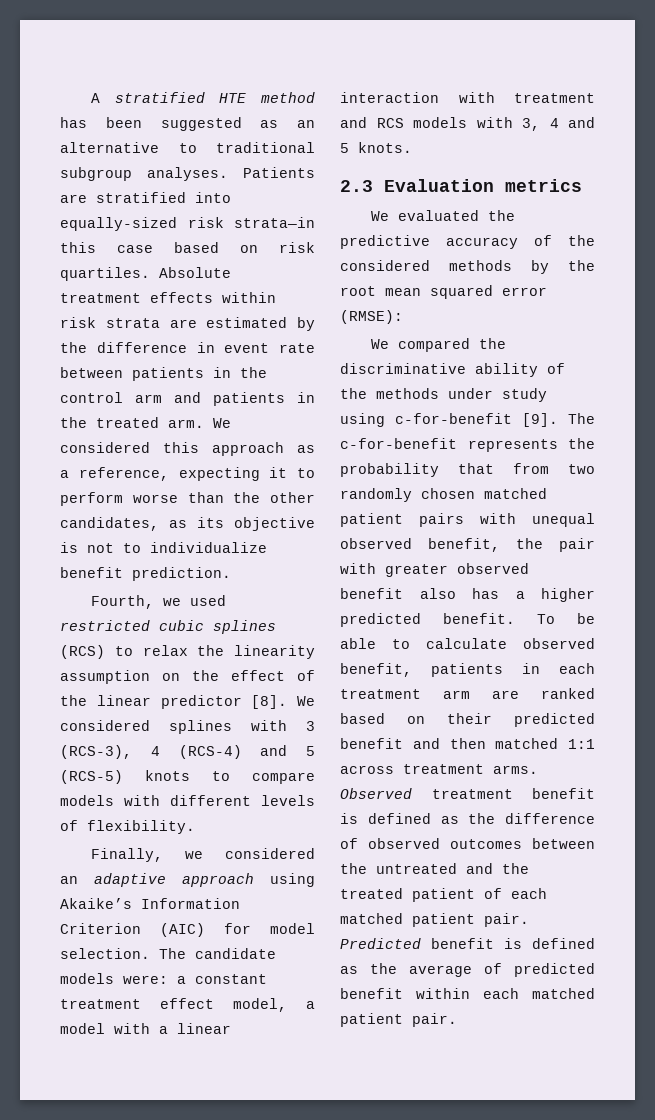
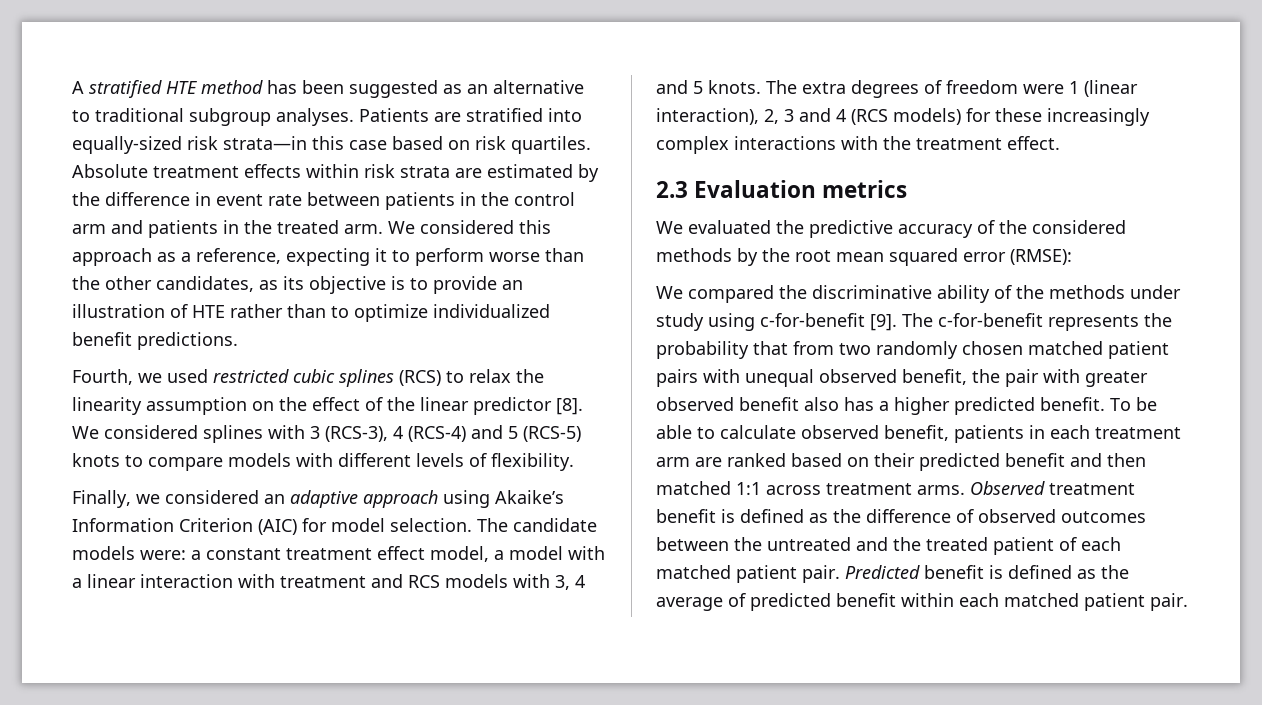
- We considered this approach as a reference, expecting it to perform worse than the other candidates, as its objective is not to individualize benefit prediction.
+ We considered this approach as a reference, expecting it to perform worse than the other candidates, as its objective is to provide an illustration of HTE rather than to optimize individualized benefit predictions.
+ The extra degrees of freedom were 1 (linear interaction), 2, 3 and 4 (RCS models) for these increasingly complex interactions with the treatment effect.

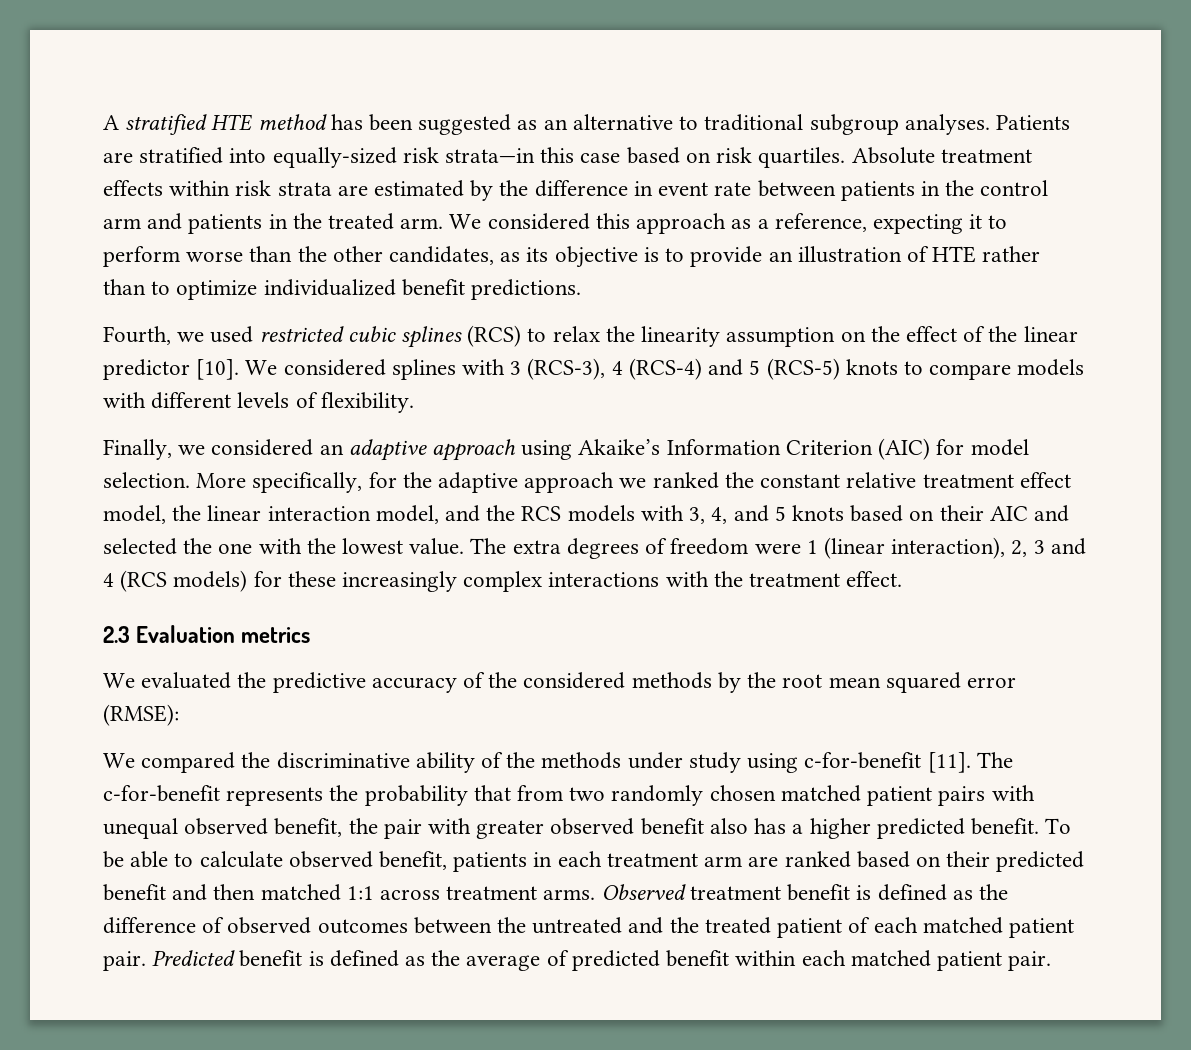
- Fourth, we used restricted cubic splines (RCS) to relax the linearity assumption on the effect of the linear predictor [8].
+ Fourth, we used restricted cubic splines (RCS) to relax the linearity assumption on the effect of the linear predictor [10].
- The candidate models were: a constant treatment effect model, a model with a linear interaction with treatment and RCS models with 3, 4 and 5 knots.
+ More specifically, for the adaptive approach we ranked the constant relative treatment effect model, the linear interaction model, and the RCS models with 3, 4, and 5 knots based on their AIC and selected the one with the lowest value.
- We compared the discriminative ability of the methods under study using c-for-benefit [9].
+ We compared the discriminative ability of the methods under study using c-for-benefit [11].

